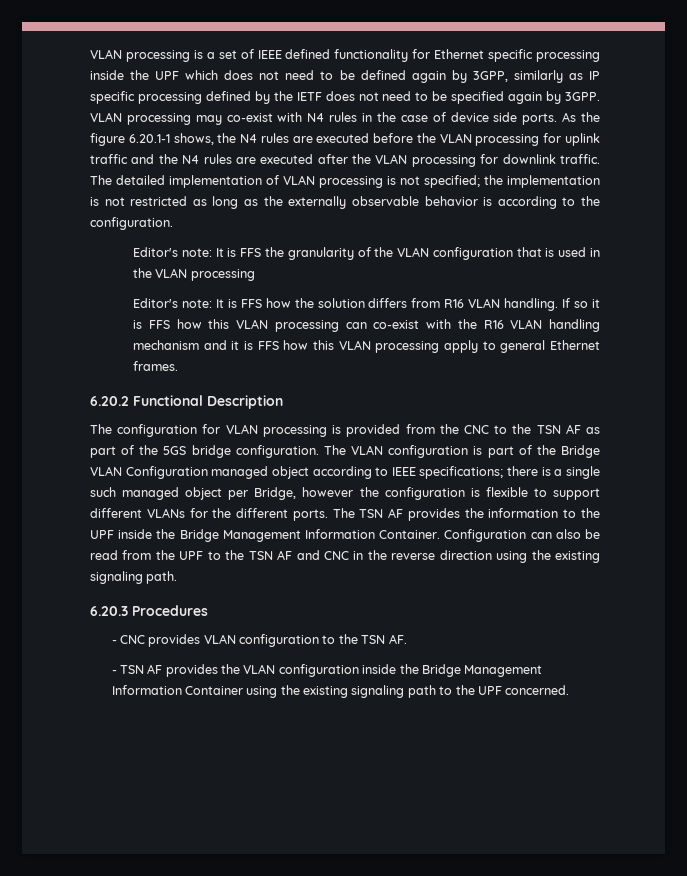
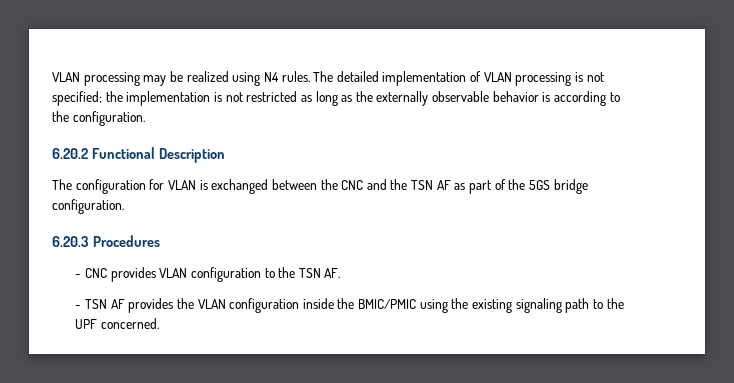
- VLAN processing is a set of IEEE defined functionality for Ethernet specific processing inside the UPF which does not need to be defined again by 3GPP, similarly as IP specific processing defined by the IETF does not need to be specified again by 3GPP. VLAN processing may co-exist with N4 rules in the case of device side ports. As the figure 6.20.1-1 shows, the N4 rules are executed before the VLAN processing for uplink traffic and the N4 rules are executed after the VLAN processing for downlink traffic.
+ VLAN processing may be realized using N4 rules.
- Editor's note: It is FFS the granularity of the VLAN configuration that is used in the VLAN processing
- Editor's note: It is FFS how the solution differs from R16 VLAN handling. If so it is FFS how this VLAN processing can co-exist with the R16 VLAN handling mechanism and it is FFS how this VLAN processing apply to general Ethernet frames.
- The configuration for VLAN processing is provided from the CNC to the TSN AF as part of the 5GS bridge configuration. The VLAN configuration is part of the Bridge VLAN Configuration managed object according to IEEE specifications; there is a single such managed object per Bridge, however the configuration is flexible to support different VLANs for the different ports. The TSN AF provides the information to the UPF inside the Bridge Management Information Container. Configuration can also be read from the UPF to the TSN AF and CNC in the reverse direction using the existing signaling path.
+ The configuration for VLAN is exchanged between the CNC and the TSN AF as part of the 5GS bridge configuration.
- - TSN AF provides the VLAN configuration inside the Bridge Management Information Container using the existing signaling path to the UPF concerned.
+ - TSN AF provides the VLAN configuration inside the BMIC/PMIC using the existing signaling path to the UPF concerned.

